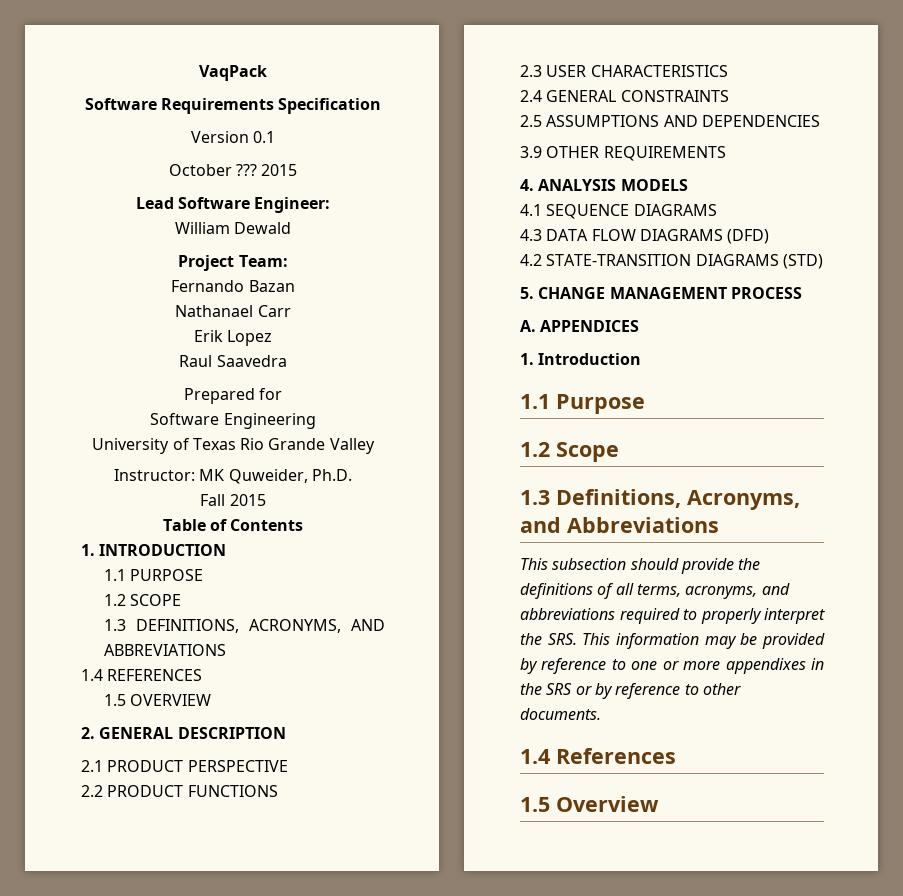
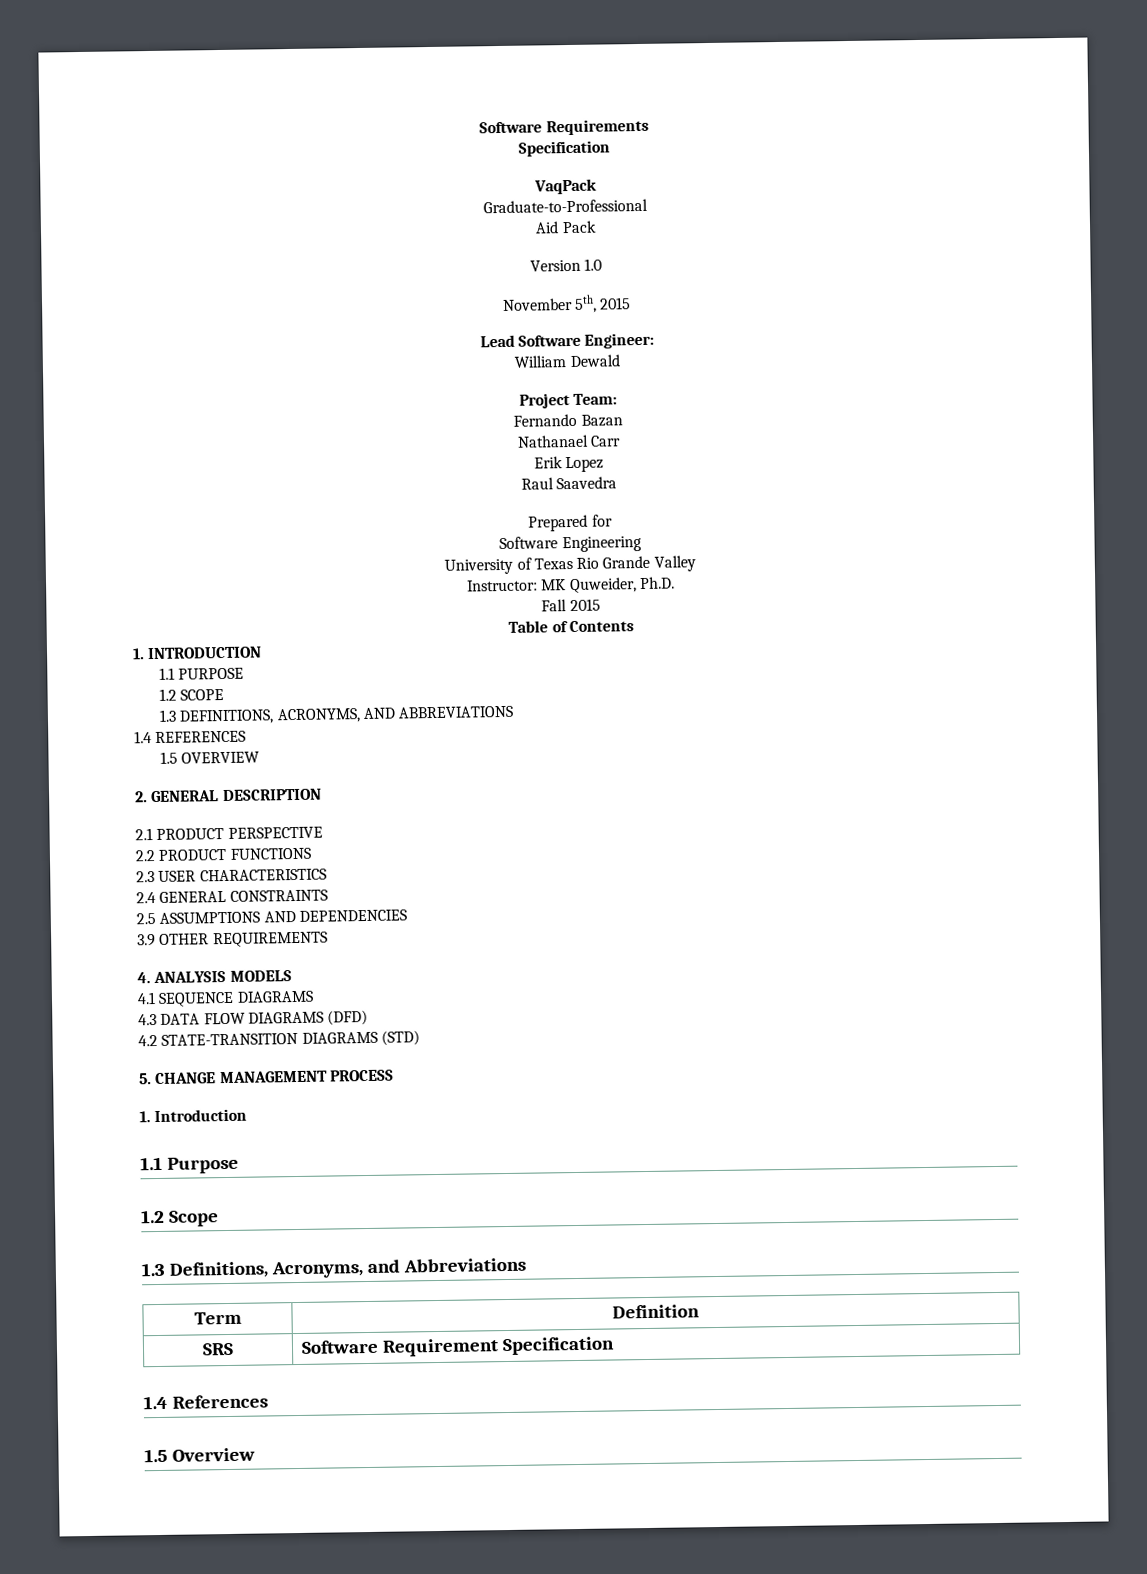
+ Software Requirements
+ Specification
  VaqPack
- Software Requirements Specification
- Version 0.1
- October ??? 2015
+ Graduate-to-Professional
+ Aid Pack
+ Version 1.0
+ November 5th, 2015
- A. APPENDICES
- This subsection should provide the definitions of all terms, acronyms, and abbreviations required to properly interpret the SRS. This information may be provided by reference to one or more appendixes in the SRS or by reference to other documents.
+ Term | Definition
+ SRS | Software Requirement Specification

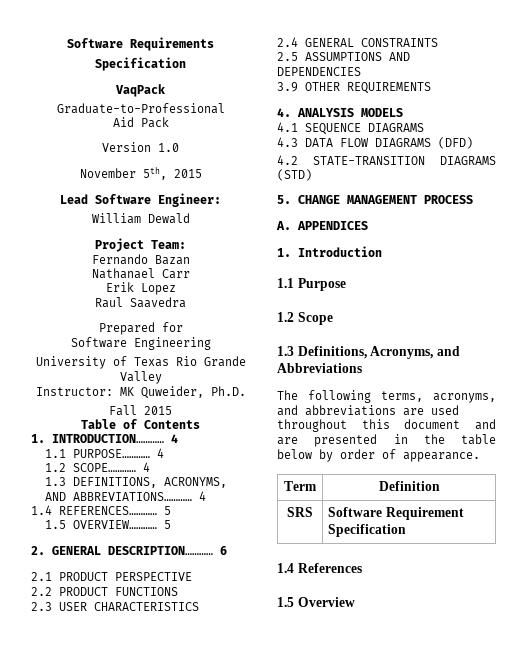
- 1. INTRODUCTION
- 1.1 PURPOSE
- 1.2 SCOPE
+ 1. INTRODUCTION………… 4
+ 1.1 PURPOSE………… 4
+ 1.2 SCOPE………… 4
- 1.3 DEFINITIONS, ACRONYMS, AND ABBREVIATIONS
- 1.4 REFERENCES
- 1.5 OVERVIEW
+ 1.3 DEFINITIONS, ACRONYMS, AND ABBREVIATIONS………… 4
+ 1.4 REFERENCES………… 5
+ 1.5 OVERVIEW………… 5
- 2. GENERAL DESCRIPTION
+ 2. GENERAL DESCRIPTION………… 6
+ A. APPENDICES
+ The following terms, acronyms, and abbreviations are used throughout this document and are presented in the table below by order of appearance.

